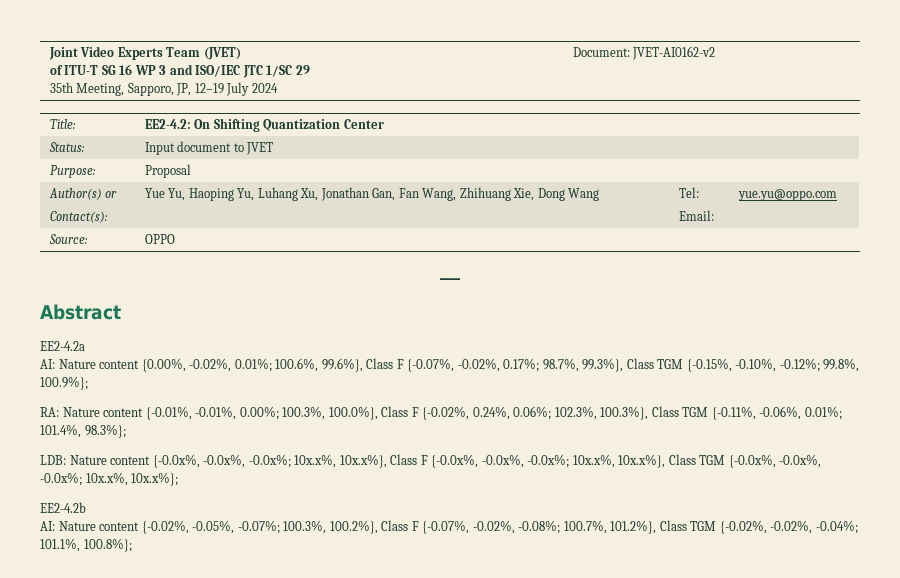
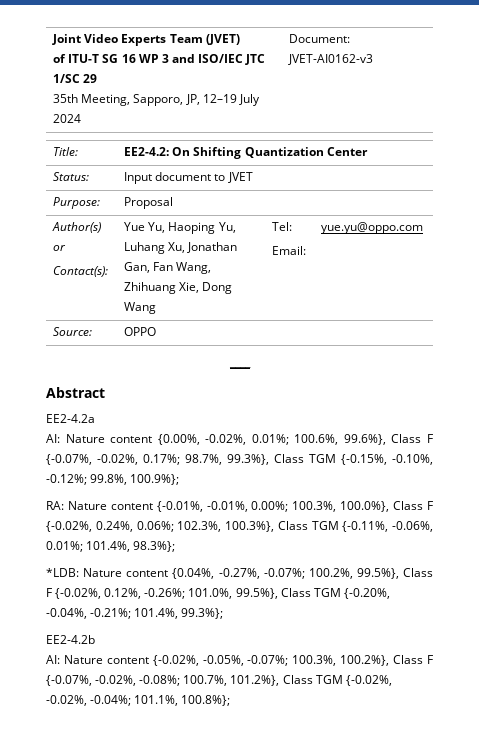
  Joint Video Experts Team (JVET)
  of ITU-T SG 16 WP 3 and ISO/IEC JTC 1/SC 29
- 35th Meeting, Sapporo, JP, 12–19 July 2024 | Document: JVET-AI0162-v2
+ 35th Meeting, Sapporo, JP, 12–19 July 2024 | Document: JVET-AI0162-v3
- LDB: Nature content {-0.0x%, -0.0x%, -0.0x%; 10x.x%, 10x.x%}, Class F {-0.0x%, -0.0x%, -0.0x%; 10x.x%, 10x.x%}, Class TGM {-0.0x%, -0.0x%, -0.0x%; 10x.x%, 10x.x%};
+ *LDB: Nature content {0.04%, -0.27%, -0.07%; 100.2%, 99.5%}, Class F {-0.02%, 0.12%, -0.26%; 101.0%, 99.5%}, Class TGM {-0.20%, -0.04%, -0.21%; 101.4%, 99.3%};

